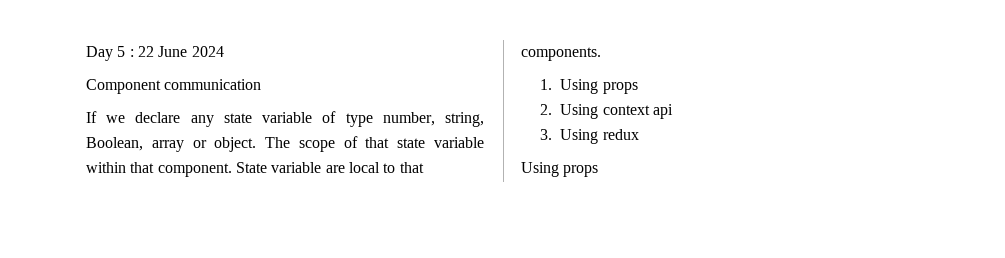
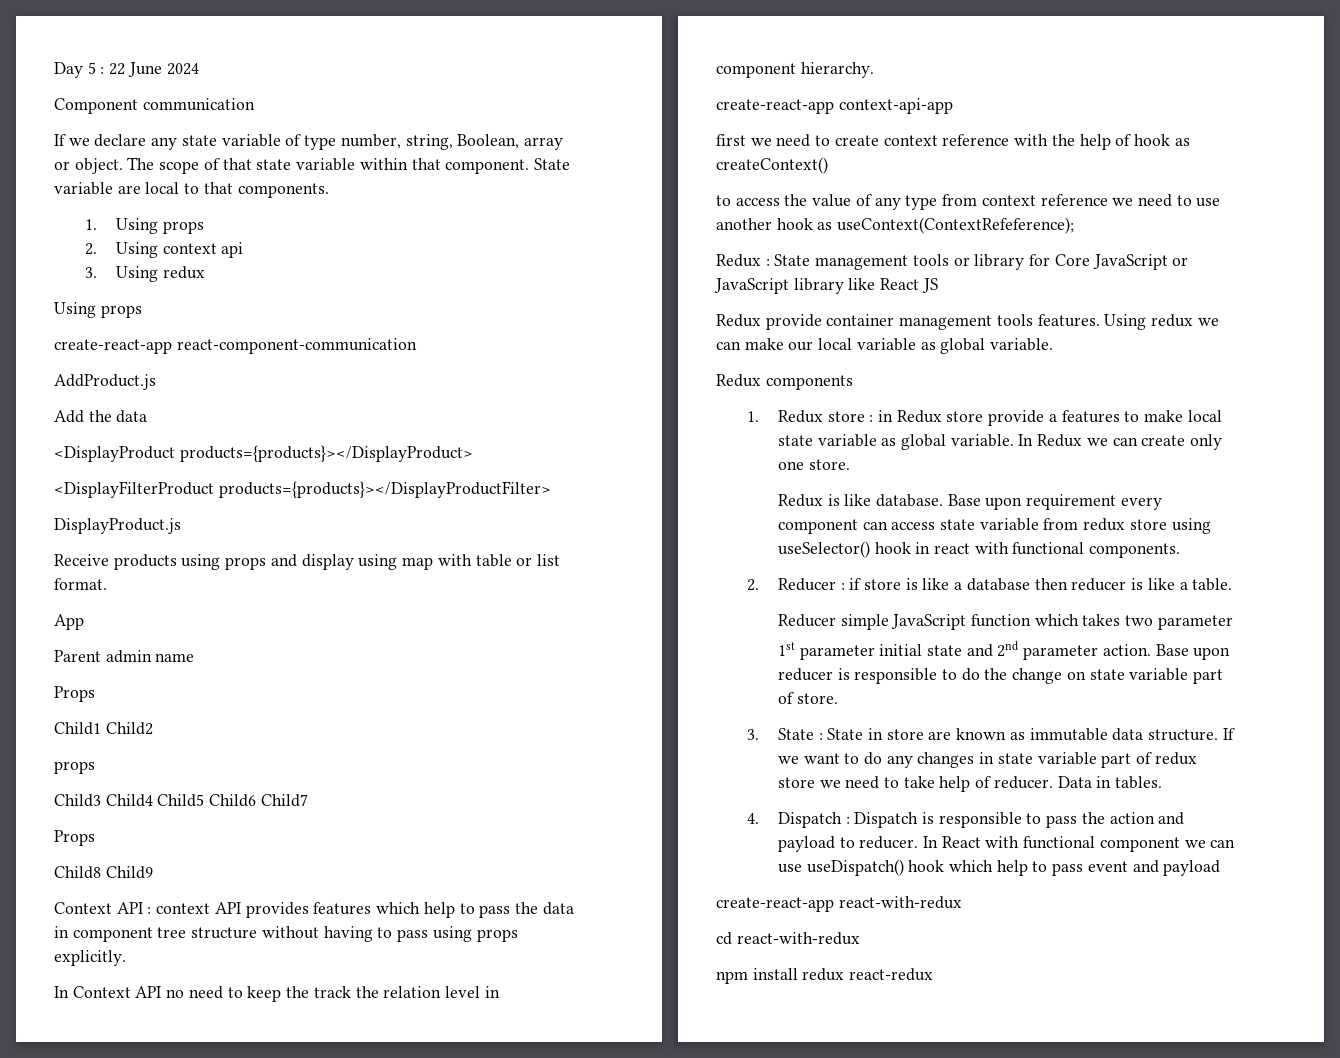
+ create-react-app react-component-communication
+ AddProduct.js
+ Add the data
+ <DisplayProduct products={products}></DisplayProduct>
+ <DisplayFilterProduct products={products}></DisplayProductFilter>
+ DisplayProduct.js
+ Receive products using props and display using map with table or list format.
+ App
+ Parent admin name
+ Props
+ Child1 Child2
+ props
+ Child3 Child4 Child5 Child6 Child7
+ Props
+ Child8 Child9
+ Context API : context API provides features which help to pass the data in component tree structure without having to pass using props explicitly.
+ In Context API no need to keep the track the relation level in component hierarchy.
+ create-react-app context-api-app
+ first we need to create context reference with the help of hook as createContext()
+ to access the value of any type from context reference we need to use another hook as useContext(ContextRefeference);
+ Redux : State management tools or library for Core JavaScript or JavaScript library like React JS
+ Redux provide container management tools features. Using redux we can make our local variable as global variable.
+ Redux components
+ 1. Redux store : in Redux store provide a features to make local state variable as global variable. In Redux we can create only one store.
+ Redux is like database. Base upon requirement every component can access state variable from redux store using useSelector() hook in react with functional components.
+ 2. Reducer : if store is like a database then reducer is like a table.
+ Reducer simple JavaScript function which takes two parameter
+ 1st parameter initial state and 2nd parameter action. Base upon reducer is responsible to do the change on state variable part of store.
+ 3. State : State in store are known as immutable data structure. If we want to do any changes in state variable part of redux store we need to take help of reducer. Data in tables.
+ 4. Dispatch : Dispatch is responsible to pass the action and payload to reducer. In React with functional component we can use useDispatch() hook which help to pass event and payload
+ create-react-app react-with-redux
+ cd react-with-redux
+ npm install redux react-redux

